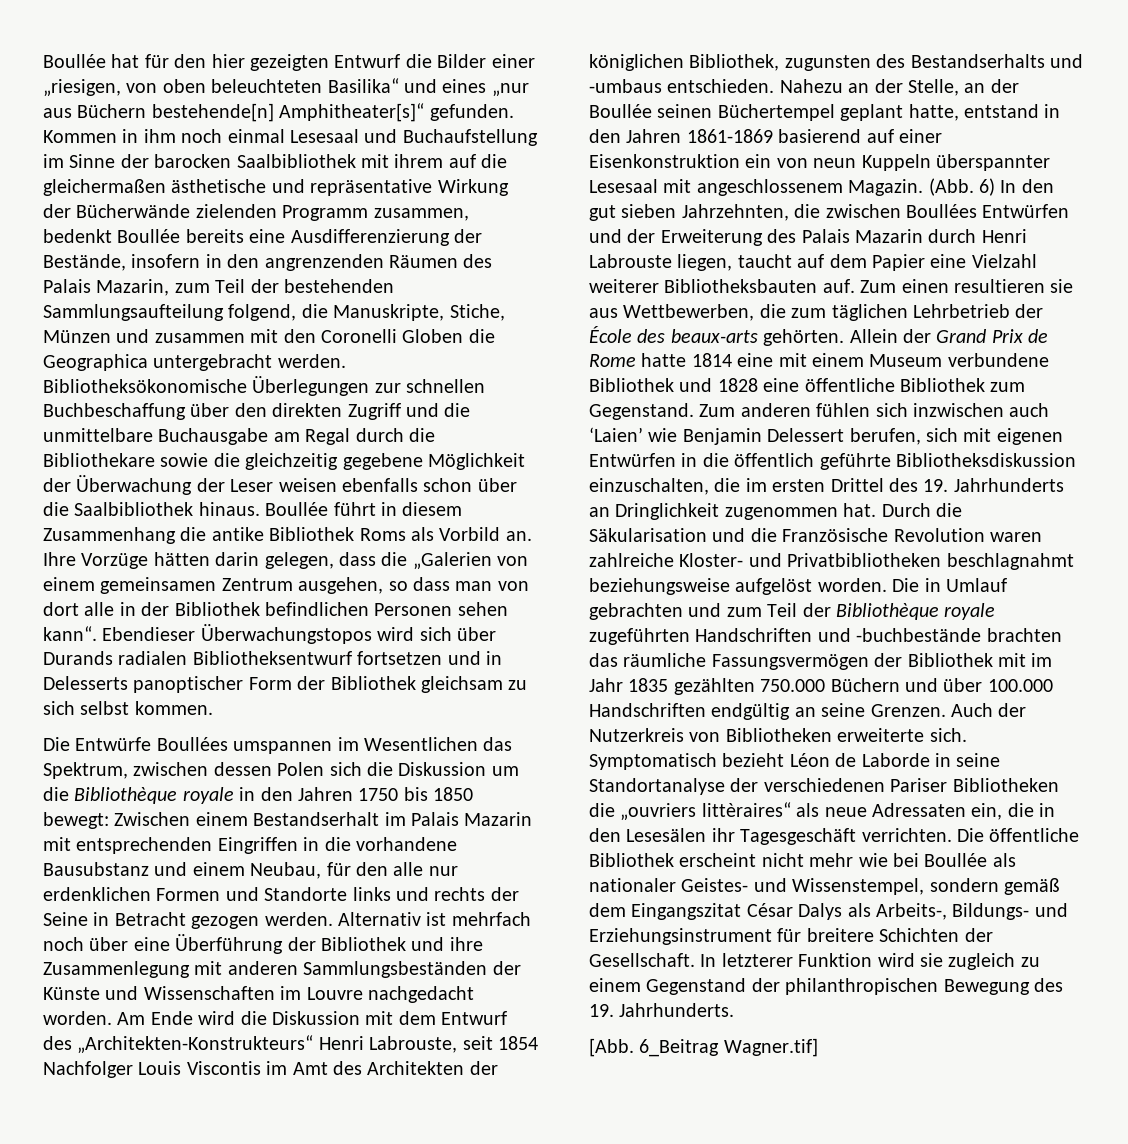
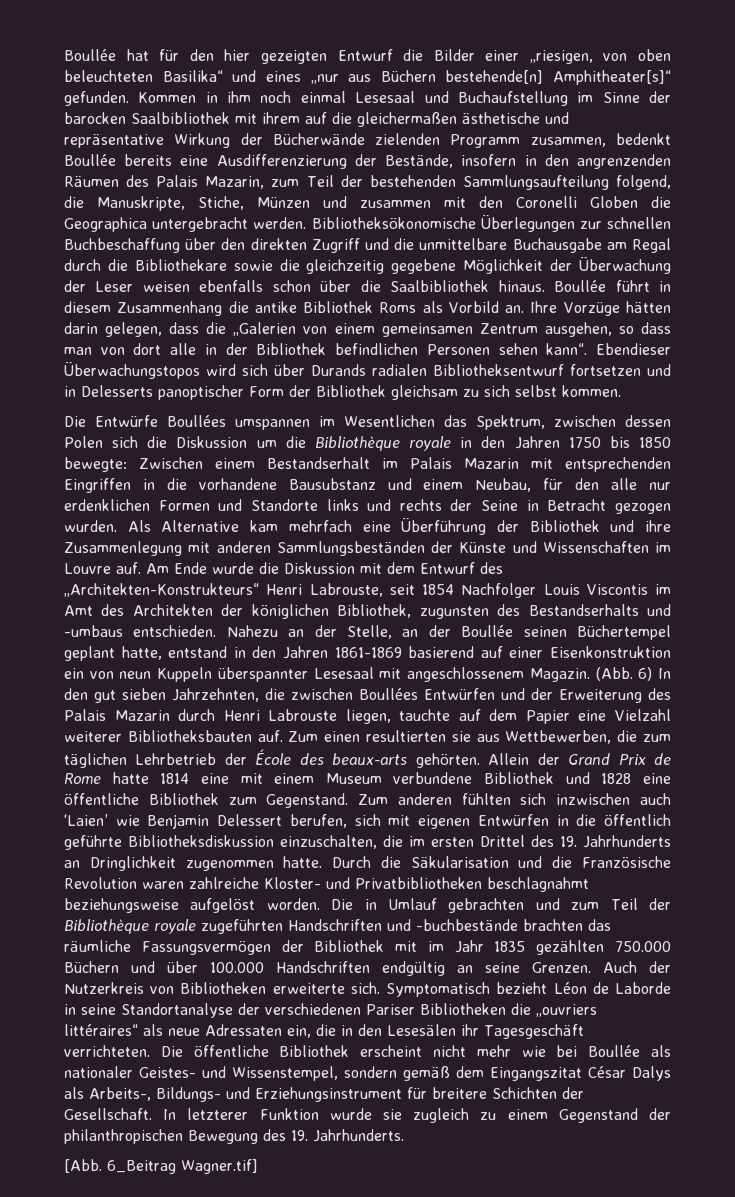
- Die Entwürfe Boullées umspannen im Wesentlichen das Spektrum, zwischen dessen Polen sich die Diskussion um die Bibliothèque royale in den Jahren 1750 bis 1850 bewegt:
+ Die Entwürfe Boullées umspannen im Wesentlichen das Spektrum, zwischen dessen Polen sich die Diskussion um die Bibliothèque royale in den Jahren 1750 bis 1850 bewegte:
- Zwischen einem Bestandserhalt im Palais Mazarin mit entsprechenden Eingriffen in die vorhandene Bausubstanz und einem Neubau, für den alle nur erdenklichen Formen und Standorte links und rechts der Seine in Betracht gezogen werden. Alternativ ist mehrfach noch über eine Überführung der Bibliothek und ihre Zusammenlegung mit anderen Sammlungsbeständen der Künste und Wissenschaften im Louvre nachgedacht worden.
+ Zwischen einem Bestandserhalt im Palais Mazarin mit entsprechenden Eingriffen in die vorhandene Bausubstanz und einem Neubau, für den alle nur erdenklichen Formen und Standorte links und rechts der Seine in Betracht gezogen wurden. Als Alternative kam mehrfach eine Überführung der Bibliothek und ihre Zusammenlegung mit anderen Sammlungsbeständen der Künste und Wissenschaften im Louvre auf.
- Am Ende wird die Diskussion mit dem Entwurf des „Architekten-Konstrukteurs“ Henri Labrouste, seit 1854 Nachfolger Louis Viscontis im Amt des Architekten der königlichen Bibliothek, zugunsten des Bestandserhalts und -umbaus entschieden.
+ Am Ende wurde die Diskussion mit dem Entwurf des „Architekten-Konstrukteurs“ Henri Labrouste, seit 1854 Nachfolger Louis Viscontis im Amt des Architekten der königlichen Bibliothek, zugunsten des Bestandserhalts und -umbaus entschieden.
- (Abb. 6) In den gut sieben Jahrzehnten, die zwischen Boullées Entwürfen und der Erweiterung des Palais Mazarin durch Henri Labrouste liegen, taucht auf dem Papier eine Vielzahl weiterer Bibliotheksbauten auf.
+ (Abb. 6) In den gut sieben Jahrzehnten, die zwischen Boullées Entwürfen und der Erweiterung des Palais Mazarin durch Henri Labrouste liegen, tauchte auf dem Papier eine Vielzahl weiterer Bibliotheksbauten auf.
- Zum einen resultieren sie aus Wettbewerben, die zum täglichen Lehrbetrieb der École des beaux-arts gehörten.
+ Zum einen resultierten sie aus Wettbewerben, die zum täglichen Lehrbetrieb der École des beaux-arts gehörten.
- Zum anderen fühlen sich inzwischen auch ‘Laien’ wie Benjamin Delessert berufen, sich mit eigenen Entwürfen in die öffentlich geführte Bibliotheksdiskussion einzuschalten, die im ersten Drittel des 19. Jahrhunderts an Dringlichkeit zugenommen hat.
+ Zum anderen fühlten sich inzwischen auch ‘Laien’ wie Benjamin Delessert berufen, sich mit eigenen Entwürfen in die öffentlich geführte Bibliotheksdiskussion einzuschalten, die im ersten Drittel des 19. Jahrhunderts an Dringlichkeit zugenommen hatte.
- Symptomatisch bezieht Léon de Laborde in seine Standortanalyse der verschiedenen Pariser Bibliotheken die „ouvriers littèraires“ als neue Adressaten ein, die in den Lesesälen ihr Tagesgeschäft verrichten.
+ Symptomatisch bezieht Léon de Laborde in seine Standortanalyse der verschiedenen Pariser Bibliotheken die „ouvriers littéraires“ als neue Adressaten ein, die in den Lesesälen ihr Tagesgeschäft verrichteten.
- In letzterer Funktion wird sie zugleich zu einem Gegenstand der philanthropischen Bewegung des 19. Jahrhunderts.
+ In letzterer Funktion wurde sie zugleich zu einem Gegenstand der philanthropischen Bewegung des 19. Jahrhunderts.

